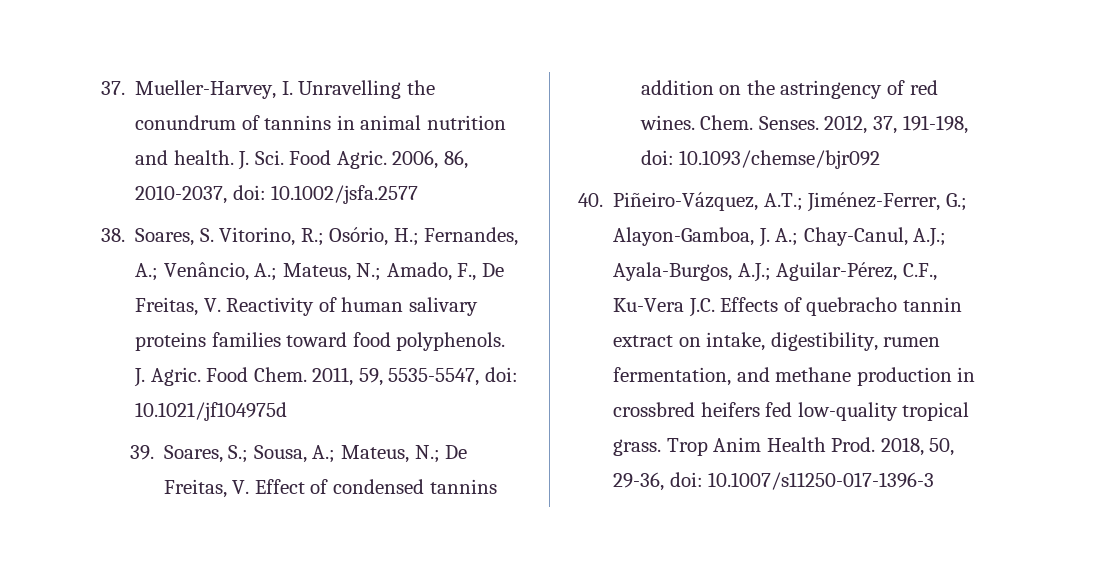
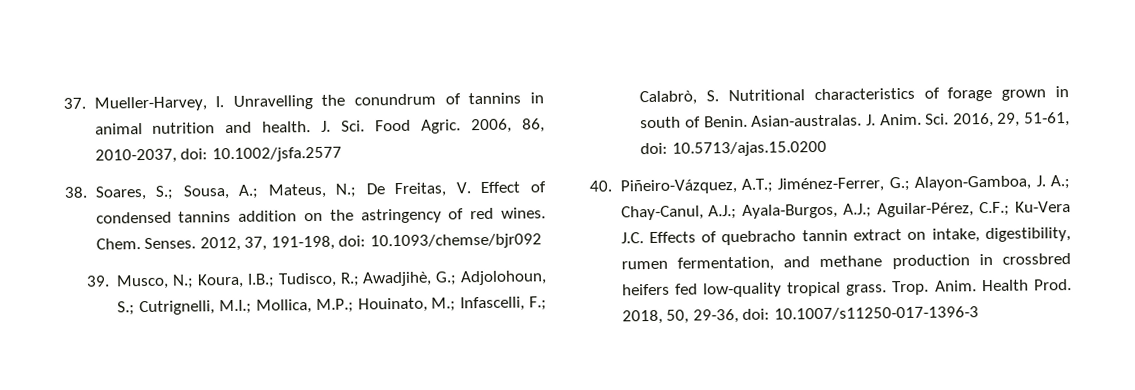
- 38. Soares, S. Vitorino, R.; Osório, H.; Fernandes, A.; Venâncio, A.; Mateus, N.; Amado, F., De Freitas, V. Reactivity of human salivary proteins families toward food polyphenols. J. Agric. Food Chem. 2011, 59, 5535-5547, doi: 10.1021/jf104975d
- 39. Soares, S.; Sousa, A.; Mateus, N.; De Freitas, V. Effect of condensed tannins addition on the astringency of red wines.
+ 38. Soares, S.; Sousa, A.; Mateus, N.; De Freitas, V. Effect of condensed tannins addition on the astringency of red wines.
+ 39. Musco, N.; Koura, I.B.; Tudisco, R.; Awadjihè, G.; Adjolohoun, S.; Cutrignelli, M.I.; Mollica, M.P.; Houinato, M.; Infascelli, F.; Calabrò, S. Nutritional characteristics of forage grown in south of Benin. Asian-australas. J. Anim. Sci. 2016, 29, 51-61, doi: 10.5713/ajas.15.0200
- 40. Piñeiro-Vázquez, A.T.; Jiménez-Ferrer, G.; Alayon-Gamboa, J. A.; Chay-Canul, A.J.; Ayala-Burgos, A.J.; Aguilar-Pérez, C.F., Ku-Vera J.C. Effects of quebracho tannin extract on intake, digestibility, rumen fermentation, and methane production in crossbred heifers fed low-quality tropical grass.
+ 40. Piñeiro-Vázquez, A.T.; Jiménez-Ferrer, G.; Alayon-Gamboa, J. A.; Chay-Canul, A.J.; Ayala-Burgos, A.J.; Aguilar-Pérez, C.F.; Ku-Vera J.C. Effects of quebracho tannin extract on intake, digestibility, rumen fermentation, and methane production in crossbred heifers fed low-quality tropical grass.
- Trop Anim Health Prod.
+ Trop. Anim. Health Prod.

